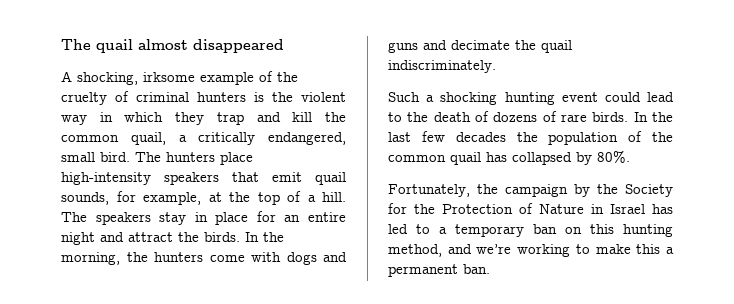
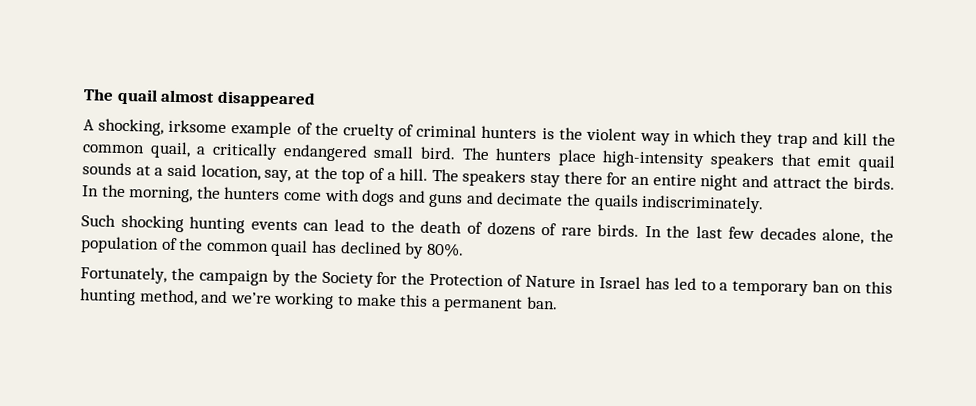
- A shocking, irksome example of the cruelty of criminal hunters is the violent way in which they trap and kill the common quail, a critically endangered, small bird.
+ A shocking, irksome example of the cruelty of criminal hunters is the violent way in which they trap and kill the common quail, a critically endangered small bird.
- The hunters place high-intensity speakers that emit quail sounds, for example, at the top of a hill.
+ The hunters place high-intensity speakers that emit quail sounds at a said location, say, at the top of a hill.
- The speakers stay in place for an entire night and attract the birds.
+ The speakers stay there for an entire night and attract the birds.
- In the morning, the hunters come with dogs and guns and decimate the quail indiscriminately.
+ In the morning, the hunters come with dogs and guns and decimate the quails indiscriminately.
- Such a shocking hunting event could lead to the death of dozens of rare birds.
+ Such shocking hunting events can lead to the death of dozens of rare birds.
- In the last few decades the population of the common quail has collapsed by 80%.
+ In the last few decades alone, the population of the common quail has declined by 80%.

